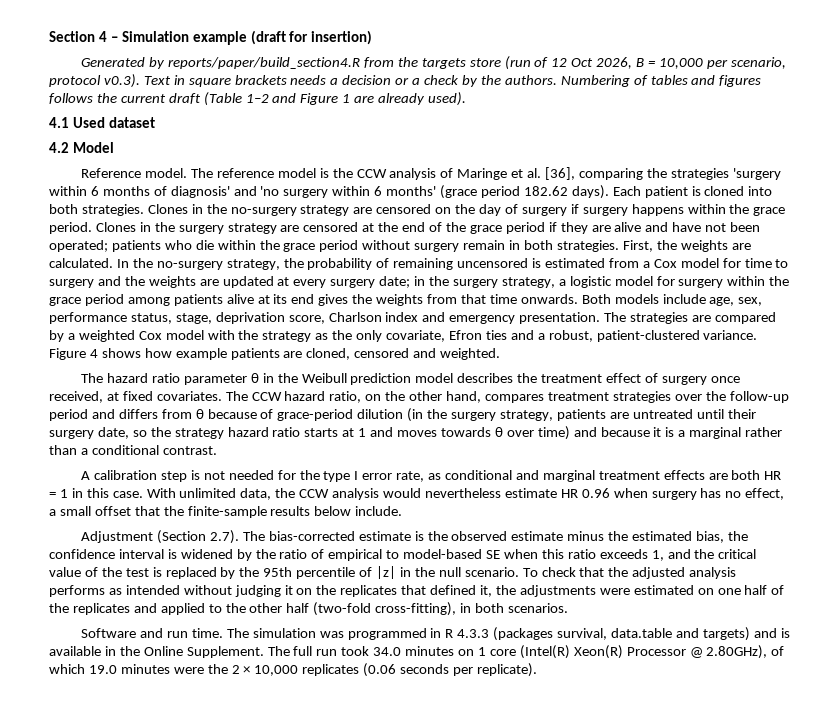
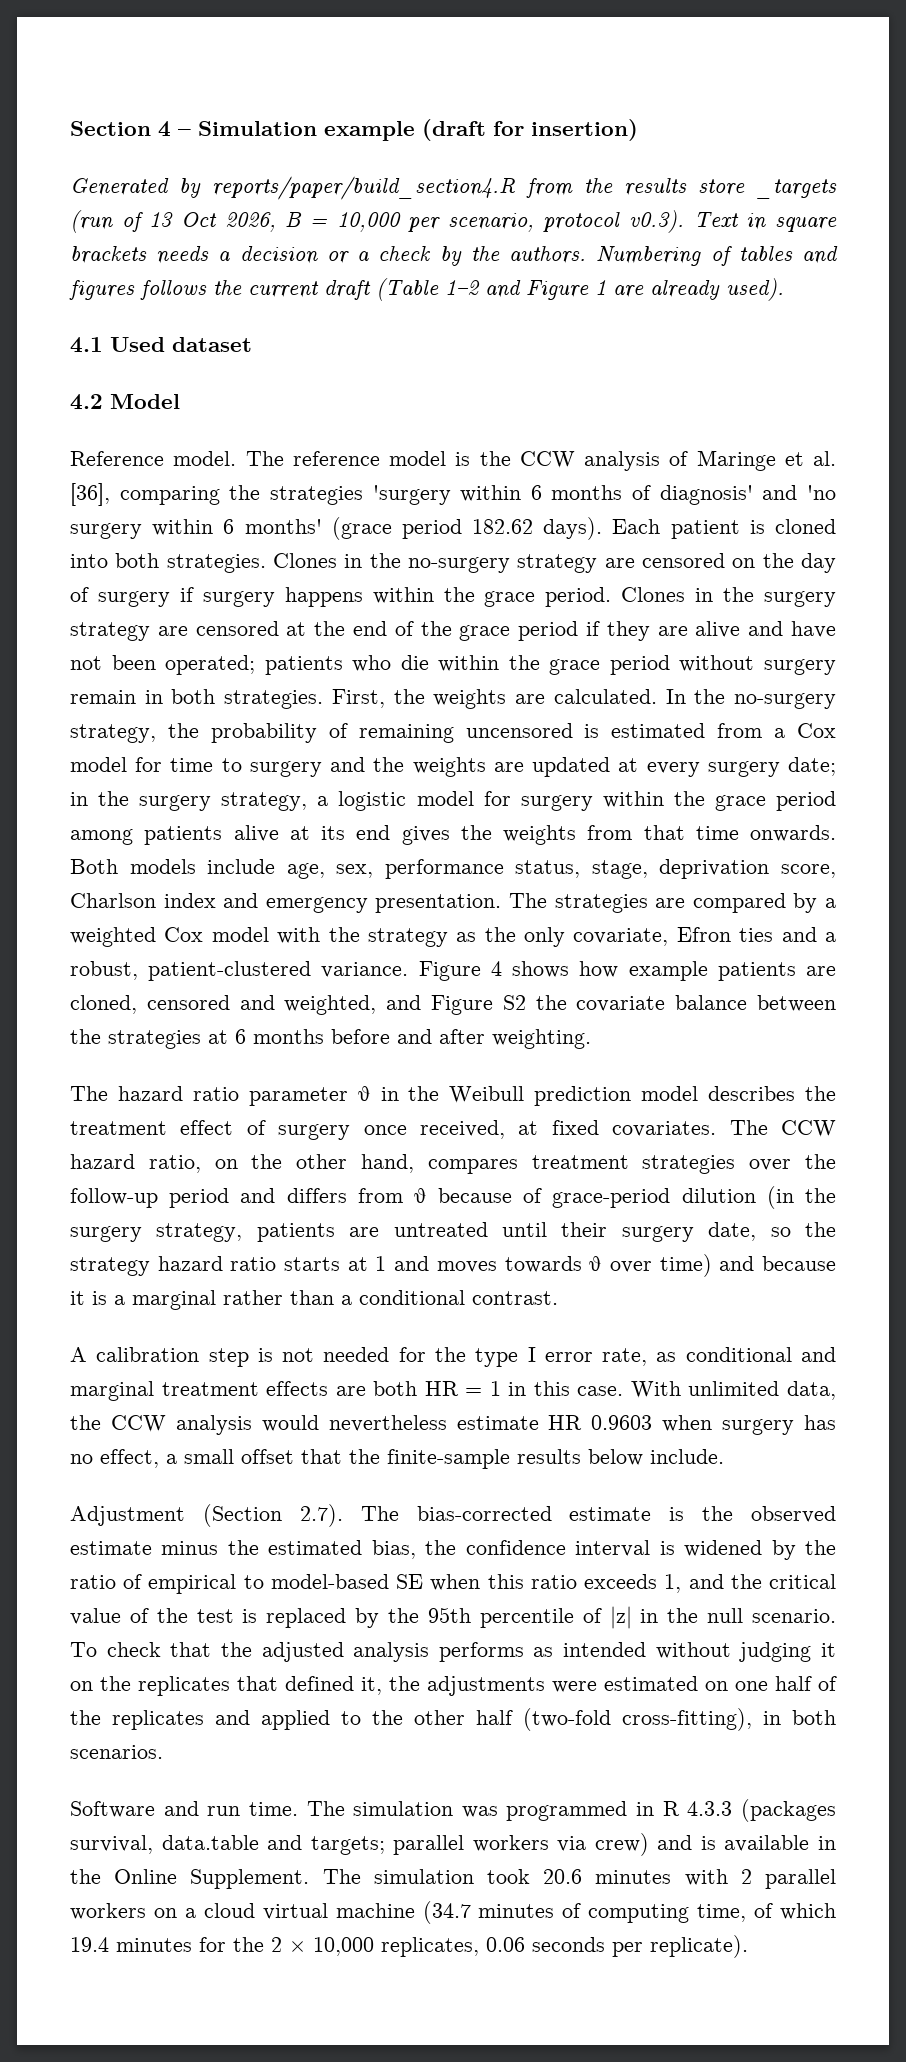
- Generated by reports/paper/build_section4.R from the targets store (run of 12 Oct 2026, B = 10,000 per scenario, protocol v0.3). Text in square brackets needs a decision or a check by the authors.
+ Generated by reports/paper/build_section4.R from the results store _targets (run of 13 Oct 2026, B = 10,000 per scenario, protocol v0.3). Text in square brackets needs a decision or a check by the authors.
- Figure 4 shows how example patients are cloned, censored and weighted.
+ Figure 4 shows how example patients are cloned, censored and weighted, and Figure S2 the covariate balance between the strategies at 6 months before and after weighting.
- With unlimited data, the CCW analysis would nevertheless estimate HR 0.96 when surgery has no effect, a small offset that the finite-sample results below include.
+ With unlimited data, the CCW analysis would nevertheless estimate HR 0.9603 when surgery has no effect, a small offset that the finite-sample results below include.
- The simulation was programmed in R 4.3.3 (packages survival, data.table and targets) and is available in the Online Supplement.
+ The simulation was programmed in R 4.3.3 (packages survival, data.table and targets; parallel workers via crew) and is available in the Online Supplement.
- The full run took 34.0 minutes on 1 core (Intel(R) Xeon(R) Processor @ 2.80GHz), of which 19.0 minutes were the 2 × 10,000 replicates (0.06 seconds per replicate).
+ The simulation took 20.6 minutes with 2 parallel workers on a cloud virtual machine (34.7 minutes of computing time, of which 19.4 minutes for the 2 × 10,000 replicates, 0.06 seconds per replicate).

